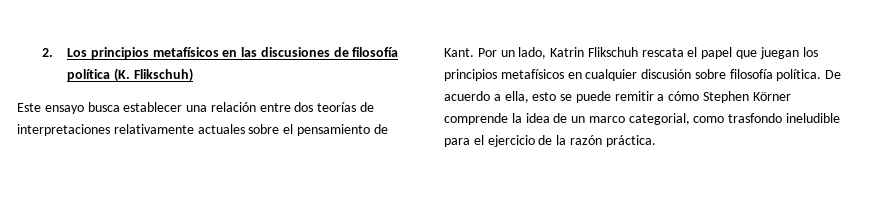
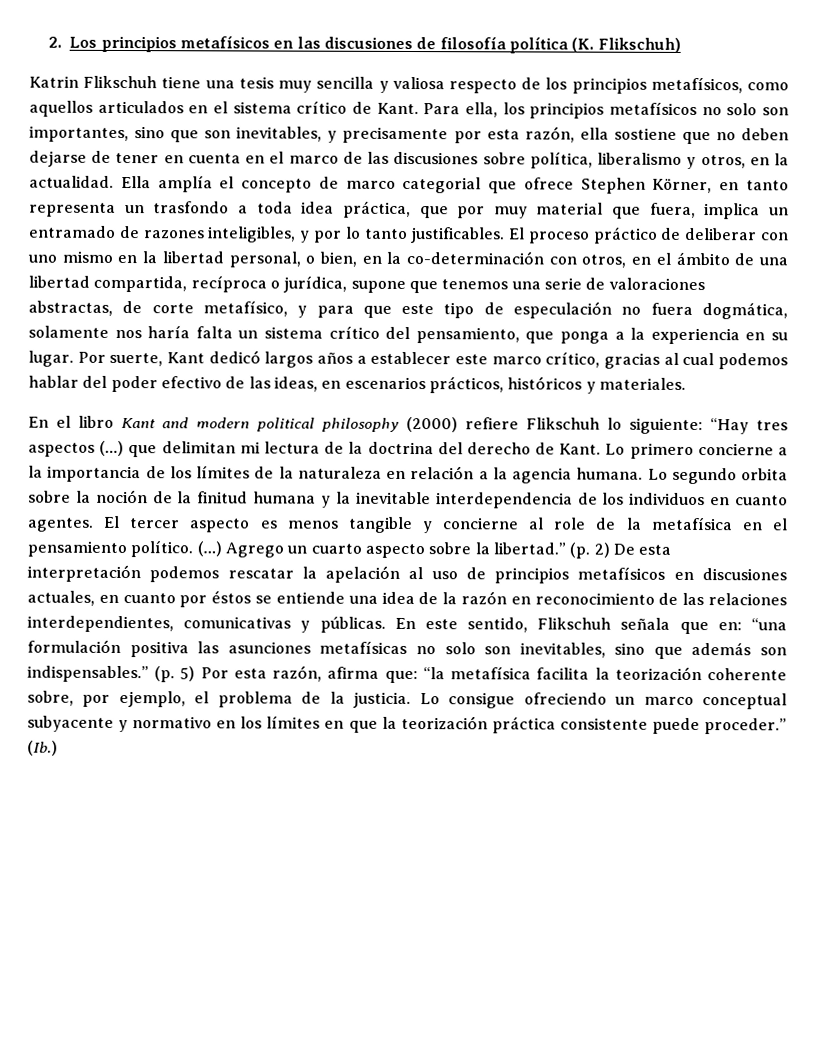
- Este ensayo busca establecer una relación entre dos teorías de interpretaciones relativamente actuales sobre el pensamiento de Kant. Por un lado, Katrin Flikschuh rescata el papel que juegan los principios metafísicos en cualquier discusión sobre filosofía política. De acuerdo a ella, esto se puede remitir a cómo Stephen Körner comprende la idea de un marco categorial, como trasfondo ineludible para el ejercicio de la razón práctica.
+ Katrin Flikschuh tiene una tesis muy sencilla y valiosa respecto de los principios metafísicos, como aquellos articulados en el sistema crítico de Kant. Para ella, los principios metafísicos no solo son importantes, sino que son inevitables, y precisamente por esta razón, ella sostiene que no deben dejarse de tener en cuenta en el marco de las discusiones sobre política, liberalismo y otros, en la actualidad. Ella amplía el concepto de marco categorial que ofrece Stephen Körner, en tanto representa un trasfondo a toda idea práctica, que por muy material que fuera, implica un entramado de razones inteligibles, y por lo tanto justificables. El proceso práctico de deliberar con uno mismo en la libertad personal, o bien, en la co-determinación con otros, en el ámbito de una libertad compartida, recíproca o jurídica, supone que tenemos una serie de valoraciones abstractas, de corte metafísico, y para que este tipo de especulación no fuera dogmática, solamente nos haría falta un sistema crítico del pensamiento, que ponga a la experiencia en su lugar. Por suerte, Kant dedicó largos años a establecer este marco crítico, gracias al cual podemos hablar del poder efectivo de las ideas, en escenarios prácticos, históricos y materiales.
+ En el libro Kant and modern political philosophy (2000) refiere Flikschuh lo siguiente: “Hay tres aspectos (…) que delimitan mi lectura de la doctrina del derecho de Kant. Lo primero concierne a la importancia de los límites de la naturaleza en relación a la agencia humana. Lo segundo orbita sobre la noción de la finitud humana y la inevitable interdependencia de los individuos en cuanto agentes. El tercer aspecto es menos tangible y concierne al role de la metafísica en el pensamiento político. (…) Agrego un cuarto aspecto sobre la libertad.” (p. 2) De esta interpretación podemos rescatar la apelación al uso de principios metafísicos en discusiones actuales, en cuanto por éstos se entiende una idea de la razón en reconocimiento de las relaciones interdependientes, comunicativas y públicas. En este sentido, Flikschuh señala que en: “una formulación positiva las asunciones metafísicas no solo son inevitables, sino que además son indispensables.” (p. 5) Por esta razón, afirma que: “la metafísica facilita la teorización coherente sobre, por ejemplo, el problema de la justicia. Lo consigue ofreciendo un marco conceptual subyacente y normativo en los límites en que la teorización práctica consistente puede proceder.” (Ib.)

